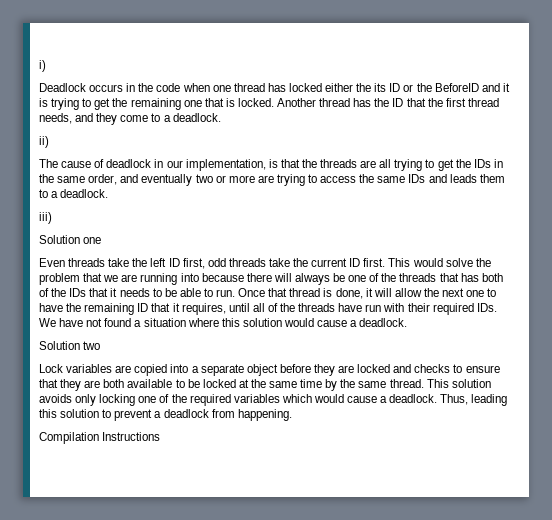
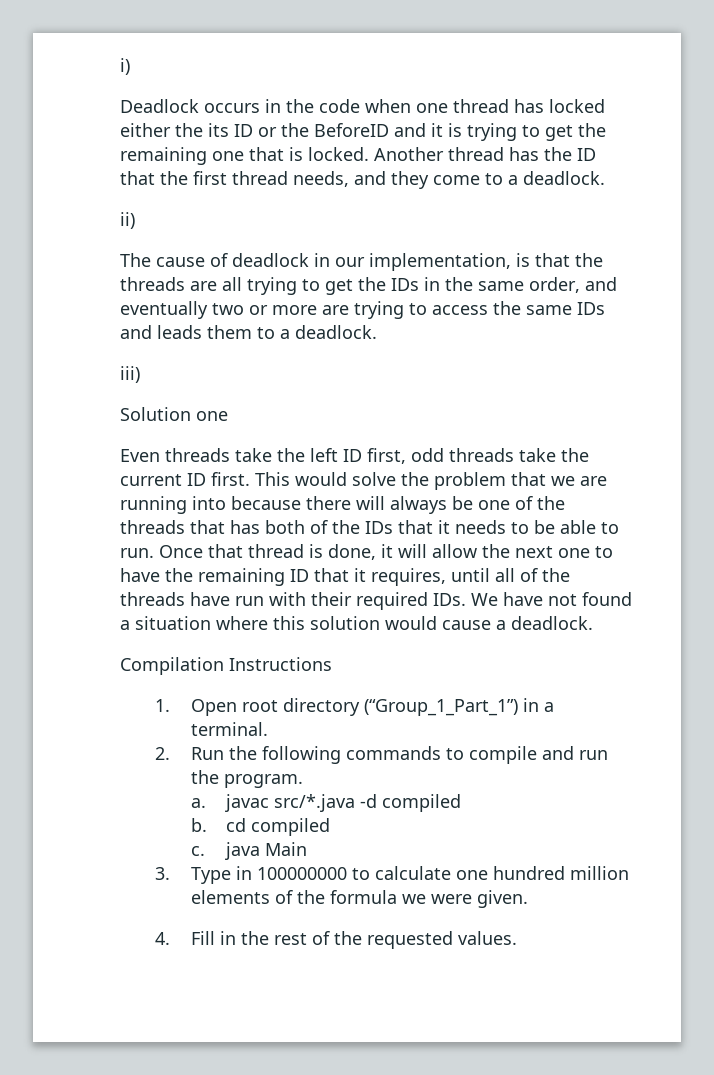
- Solution two
- Lock variables are copied into a separate object before they are locked and checks to ensure that they are both available to be locked at the same time by the same thread. This solution avoids only locking one of the required variables which would cause a deadlock. Thus, leading this solution to prevent a deadlock from happening.
  Compilation Instructions
+ 1. Open root directory (“Group_1_Part_1”) in a terminal.
+ 2. Run the following commands to compile and run the program.
+ a. javac src/*.java -d compiled
+ b. cd compiled
+ c. java Main
+ 3. Type in 100000000 to calculate one hundred million elements of the formula we were given.
+ 4. Fill in the rest of the requested values.

